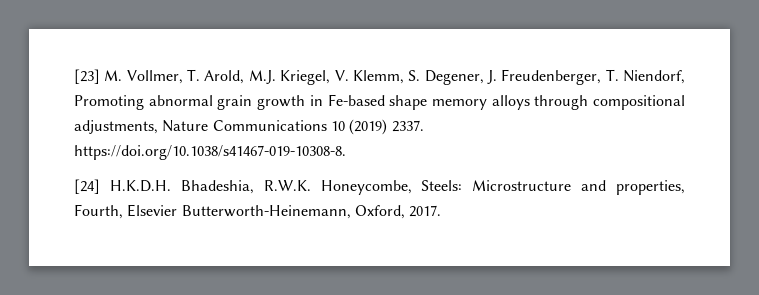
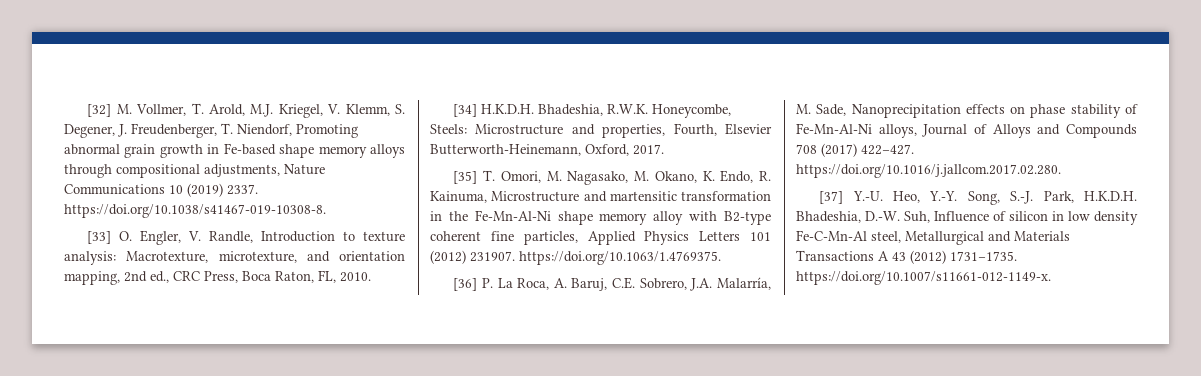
- [23] M. Vollmer, T. Arold, M.J. Kriegel, V. Klemm, S. Degener, J. Freudenberger, T. Niendorf, Promoting abnormal grain growth in Fe-based shape memory alloys through compositional adjustments, Nature Communications 10 (2019) 2337. https://doi.org/10.1038/s41467-019-10308-8.
+ [32] M. Vollmer, T. Arold, M.J. Kriegel, V. Klemm, S. Degener, J. Freudenberger, T. Niendorf, Promoting abnormal grain growth in Fe-based shape memory alloys through compositional adjustments, Nature Communications 10 (2019) 2337. https://doi.org/10.1038/s41467-019-10308-8.
- [24] H.K.D.H. Bhadeshia, R.W.K. Honeycombe, Steels: Microstructure and properties, Fourth, Elsevier Butterworth-Heinemann, Oxford, 2017.
+ [33] O. Engler, V. Randle, Introduction to texture analysis: Macrotexture, microtexture, and orientation mapping, 2nd ed., CRC Press, Boca Raton, FL, 2010.
+ [34] H.K.D.H. Bhadeshia, R.W.K. Honeycombe, Steels: Microstructure and properties, Fourth, Elsevier Butterworth-Heinemann, Oxford, 2017.
+ [35] T. Omori, M. Nagasako, M. Okano, K. Endo, R. Kainuma, Microstructure and martensitic transformation in the Fe-Mn-Al-Ni shape memory alloy with B2-type coherent fine particles, Applied Physics Letters 101 (2012) 231907. https://doi.org/10.1063/1.4769375.
+ [36] P. La Roca, A. Baruj, C.E. Sobrero, J.A. Malarría, M. Sade, Nanoprecipitation effects on phase stability of Fe-Mn-Al-Ni alloys, Journal of Alloys and Compounds 708 (2017) 422–427. https://doi.org/10.1016/j.jallcom.2017.02.280.
+ [37] Y.-U. Heo, Y.-Y. Song, S.-J. Park, H.K.D.H. Bhadeshia, D.-W. Suh, Influence of silicon in low density Fe-C-Mn-Al steel, Metallurgical and Materials Transactions A 43 (2012) 1731–1735. https://doi.org/10.1007/s11661-012-1149-x.

